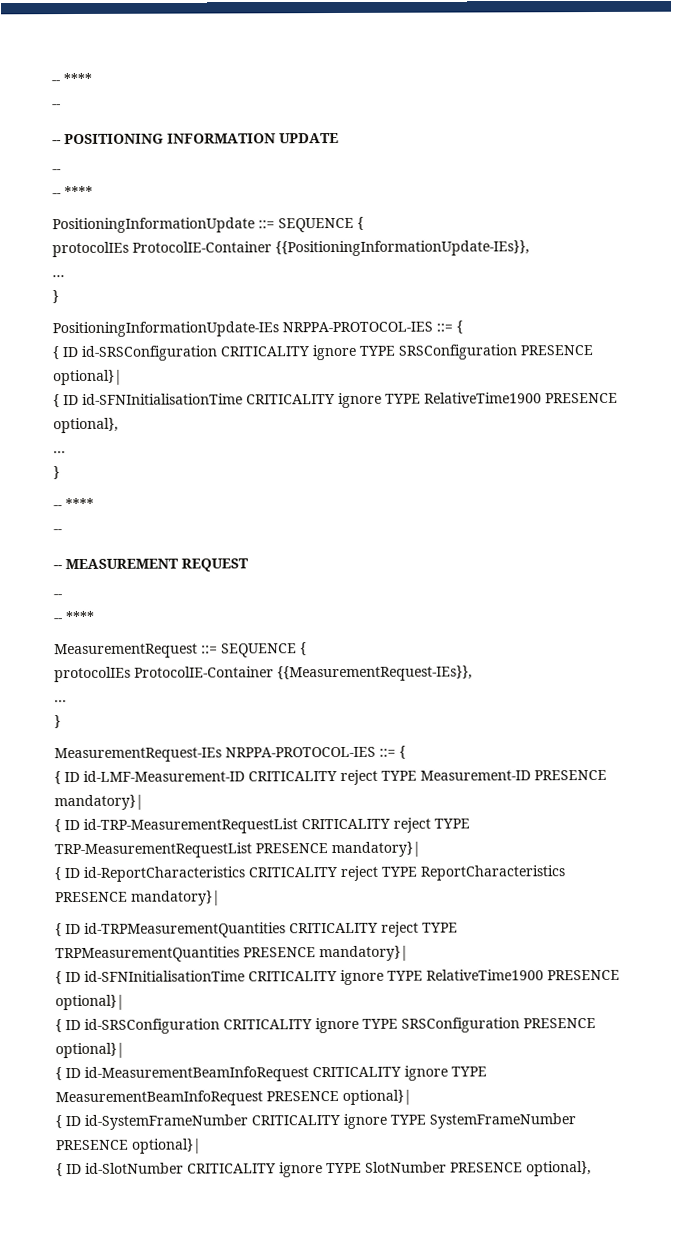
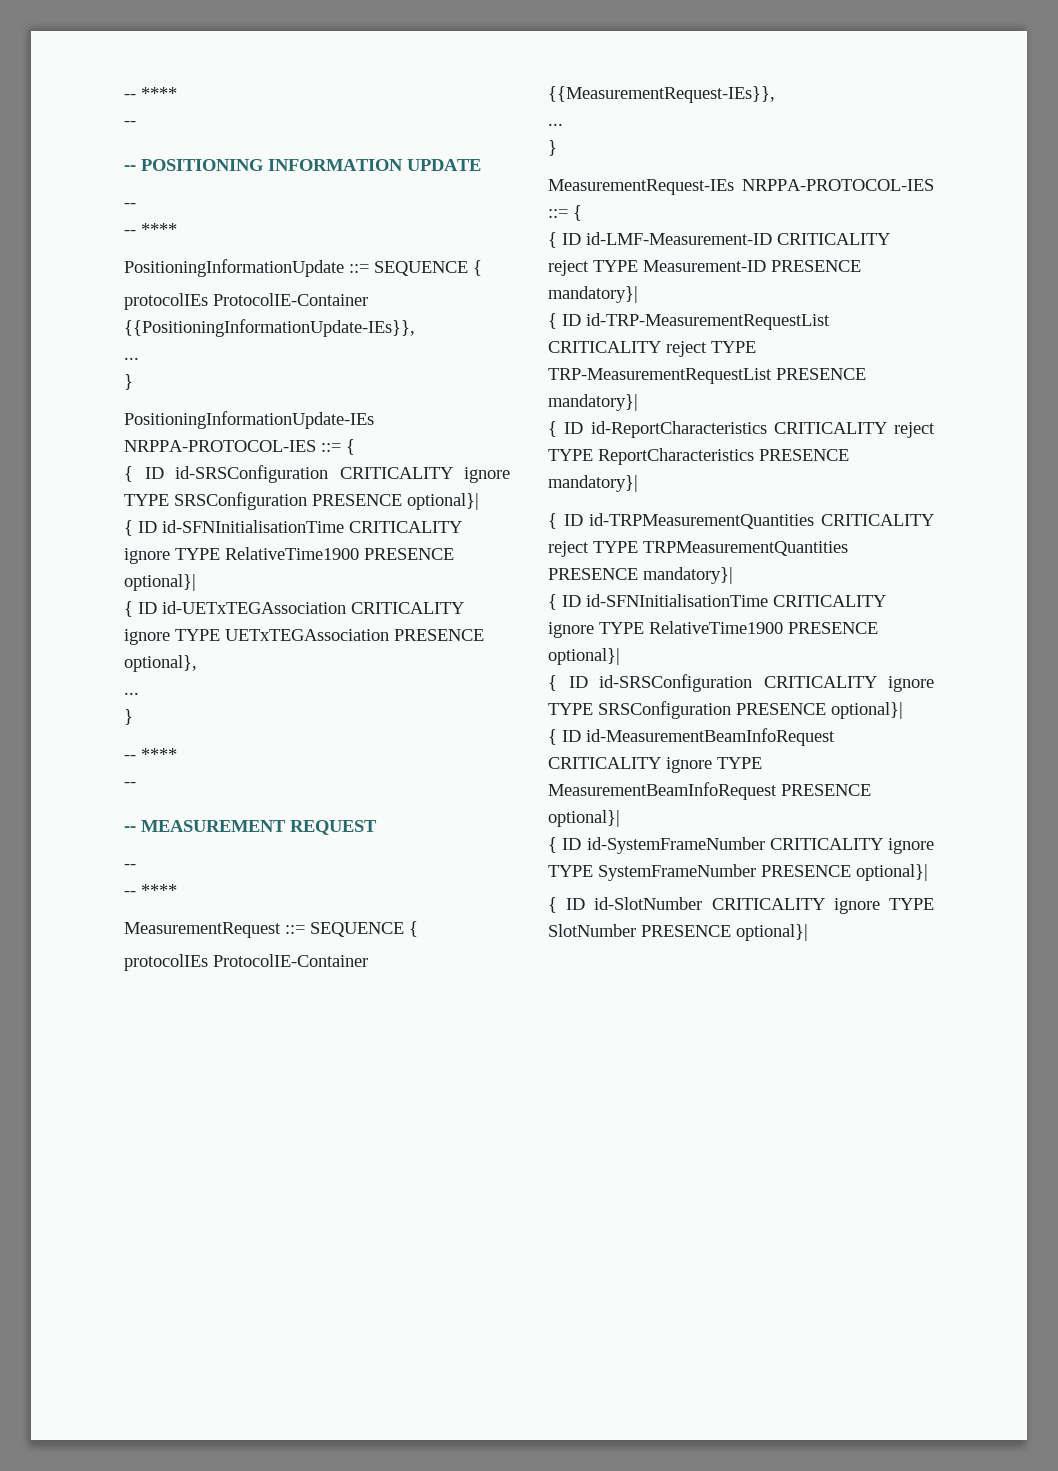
  PositioningInformationUpdate-IEs NRPPA-PROTOCOL-IES ::= {
  { ID id-SRSConfiguration CRITICALITY ignore TYPE SRSConfiguration PRESENCE optional}|
- { ID id-SFNInitialisationTime CRITICALITY ignore TYPE RelativeTime1900 PRESENCE optional},
+ { ID id-SFNInitialisationTime CRITICALITY ignore TYPE RelativeTime1900 PRESENCE optional}|
+ { ID id-UETxTEGAssociation CRITICALITY ignore TYPE UETxTEGAssociation PRESENCE optional},
- { ID id-SlotNumber CRITICALITY ignore TYPE SlotNumber PRESENCE optional},
+ { ID id-SlotNumber CRITICALITY ignore TYPE SlotNumber PRESENCE optional}|

